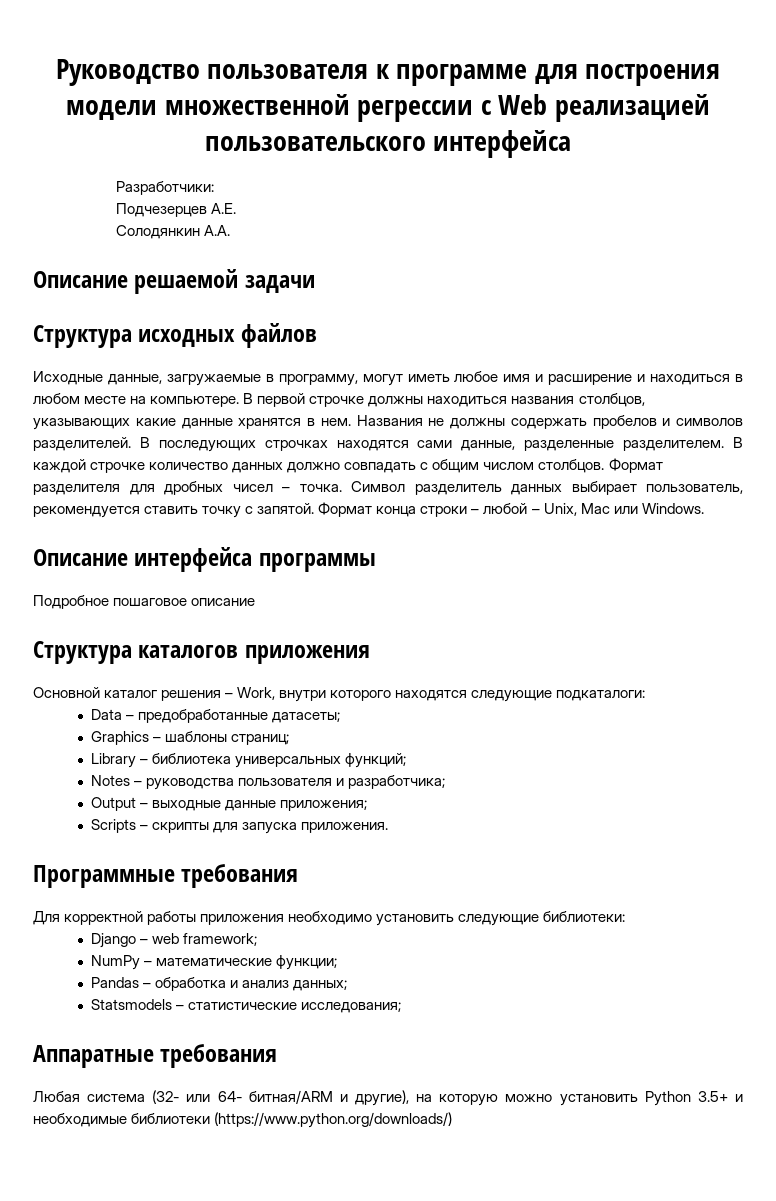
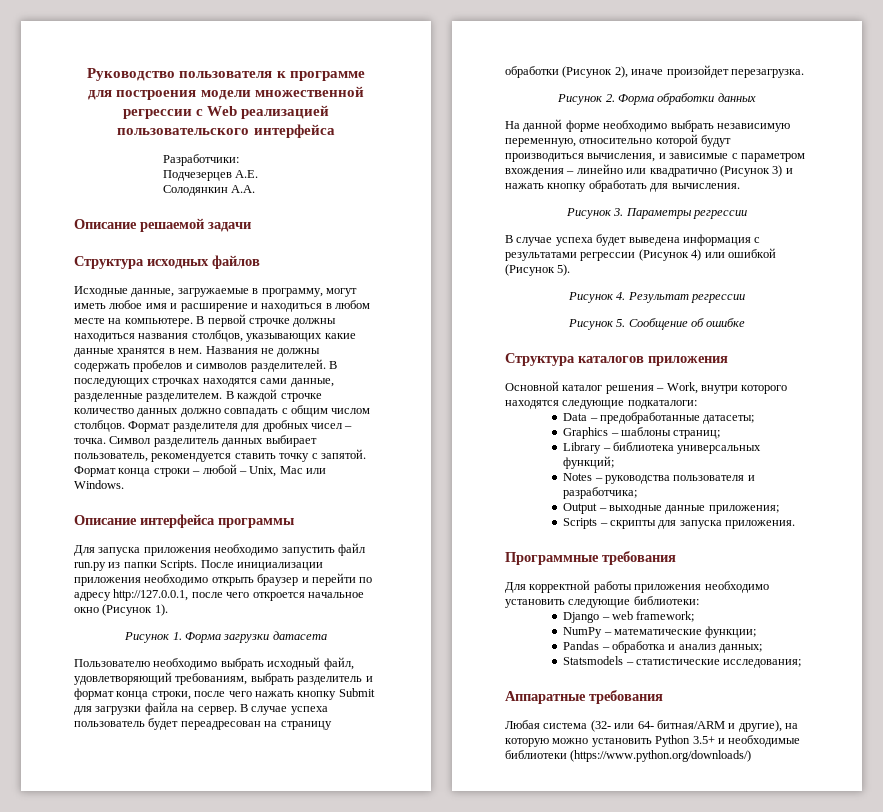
- Подробное пошаговое описание
+ Для запуска приложения необходимо запустить файл run.py из папки Scripts. После инициализации приложения необходимо открыть браузер и перейти по адресу http://127.0.0.1, после чего откроется начальное окно (Рисунок 1).
+ Рисунок 1. Форма загрузки датасета
+ Пользователю необходимо выбрать исходный файл, удовлетворяющий требованиям, выбрать разделитель и формат конца строки, после чего нажать кнопку Submit для загрузки файла на сервер. В случае успеха пользователь будет переадресован на страницу обработки (Рисунок 2), иначе произойдет перезагрузка.
+ Рисунок 2. Форма обработки данных
+ На данной форме необходимо выбрать независимую переменную, относительно которой будут производиться вычисления, и зависимые с параметром вхождения – линейно или квадратично (Рисунок 3) и нажать кнопку обработать для вычисления.
+ Рисунок 3. Параметры регрессии
+ В случае успеха будет выведена информация с результатами регрессии (Рисунок 4) или ошибкой (Рисунок 5).
+ Рисунок 4. Результат регрессии
+ Рисунок 5. Сообщение об ошибке

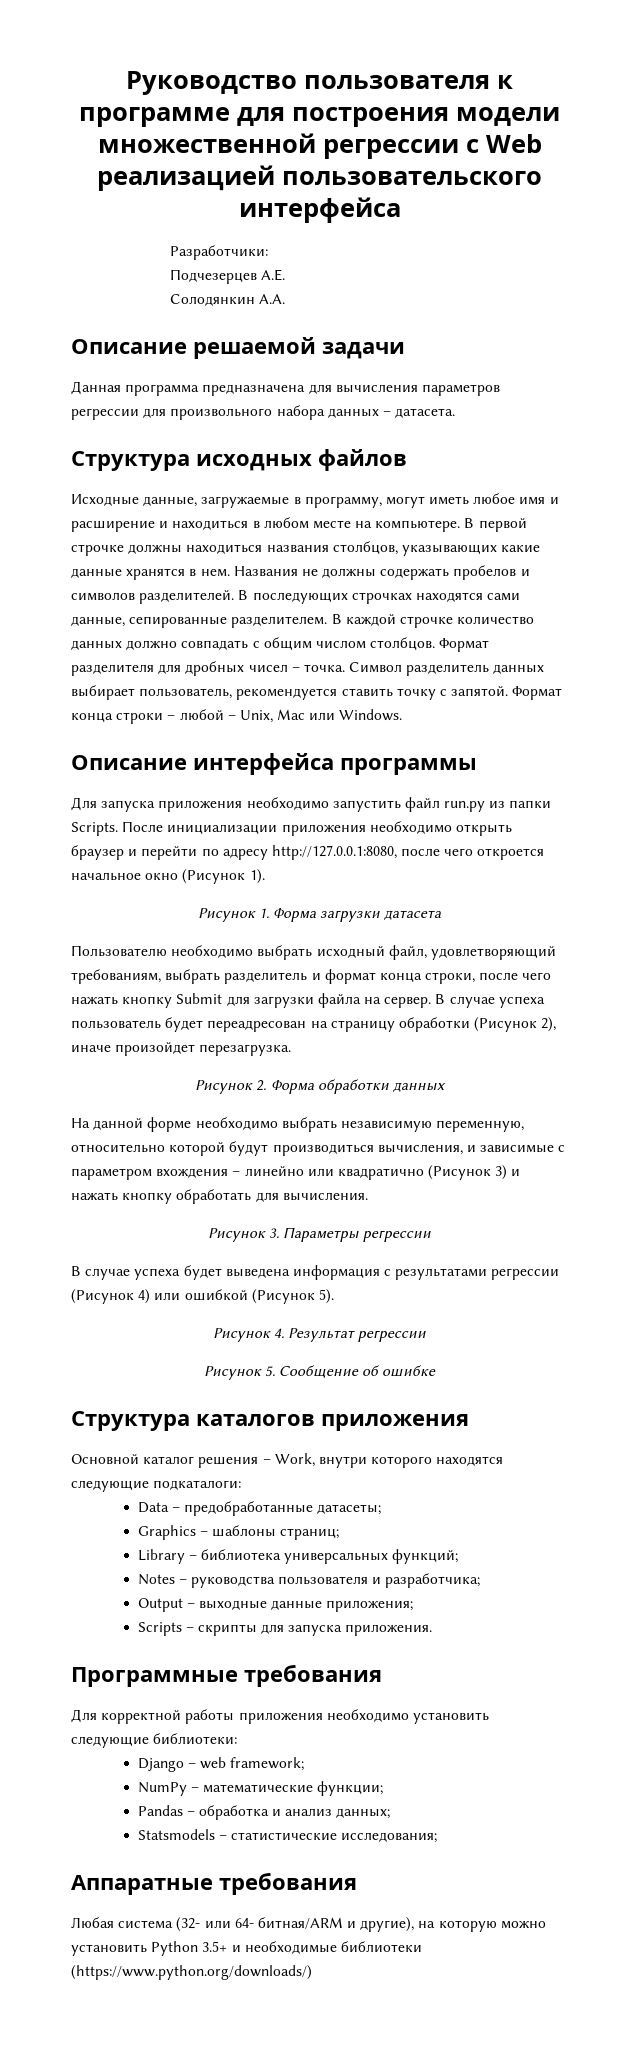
+ Данная программа предназначена для вычисления параметров регрессии для произвольного набора данных – датасета.
- В последующих строчках находятся сами данные, разделенные разделителем.
+ В последующих строчках находятся сами данные, сепированные разделителем.
- После инициализации приложения необходимо открыть браузер и перейти по адресу http://127.0.0.1, после чего откроется начальное окно (Рисунок 1).
+ После инициализации приложения необходимо открыть браузер и перейти по адресу http://127.0.0.1:8080, после чего откроется начальное окно (Рисунок 1).

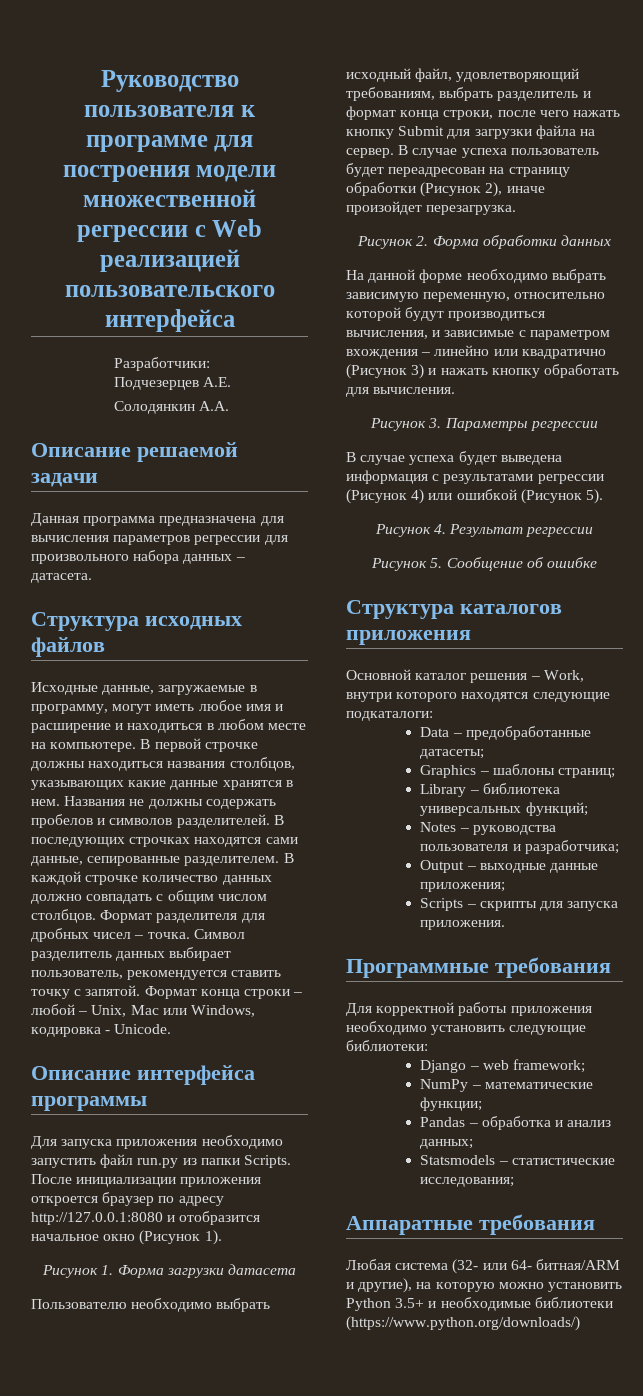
- Формат конца строки – любой – Unix, Mac или Windows.
+ Формат конца строки – любой – Unix, Mac или Windows, кодировка - Unicode.
- После инициализации приложения необходимо открыть браузер и перейти по адресу http://127.0.0.1:8080, после чего откроется начальное окно (Рисунок 1).
+ После инициализации приложения откроется браузер по адресу http://127.0.0.1:8080 и отобразится начальное окно (Рисунок 1).
- На данной форме необходимо выбрать независимую переменную, относительно которой будут производиться вычисления, и зависимые с параметром вхождения – линейно или квадратично (Рисунок 3) и нажать кнопку обработать для вычисления.
+ На данной форме необходимо выбрать зависимую переменную, относительно которой будут производиться вычисления, и зависимые с параметром вхождения – линейно или квадратично (Рисунок 3) и нажать кнопку обработать для вычисления.

